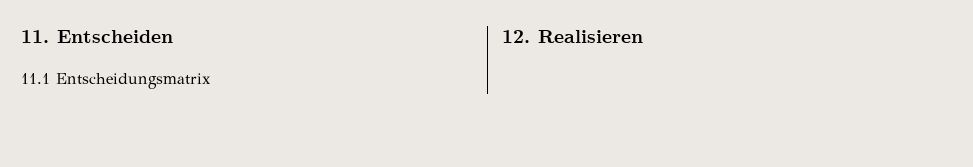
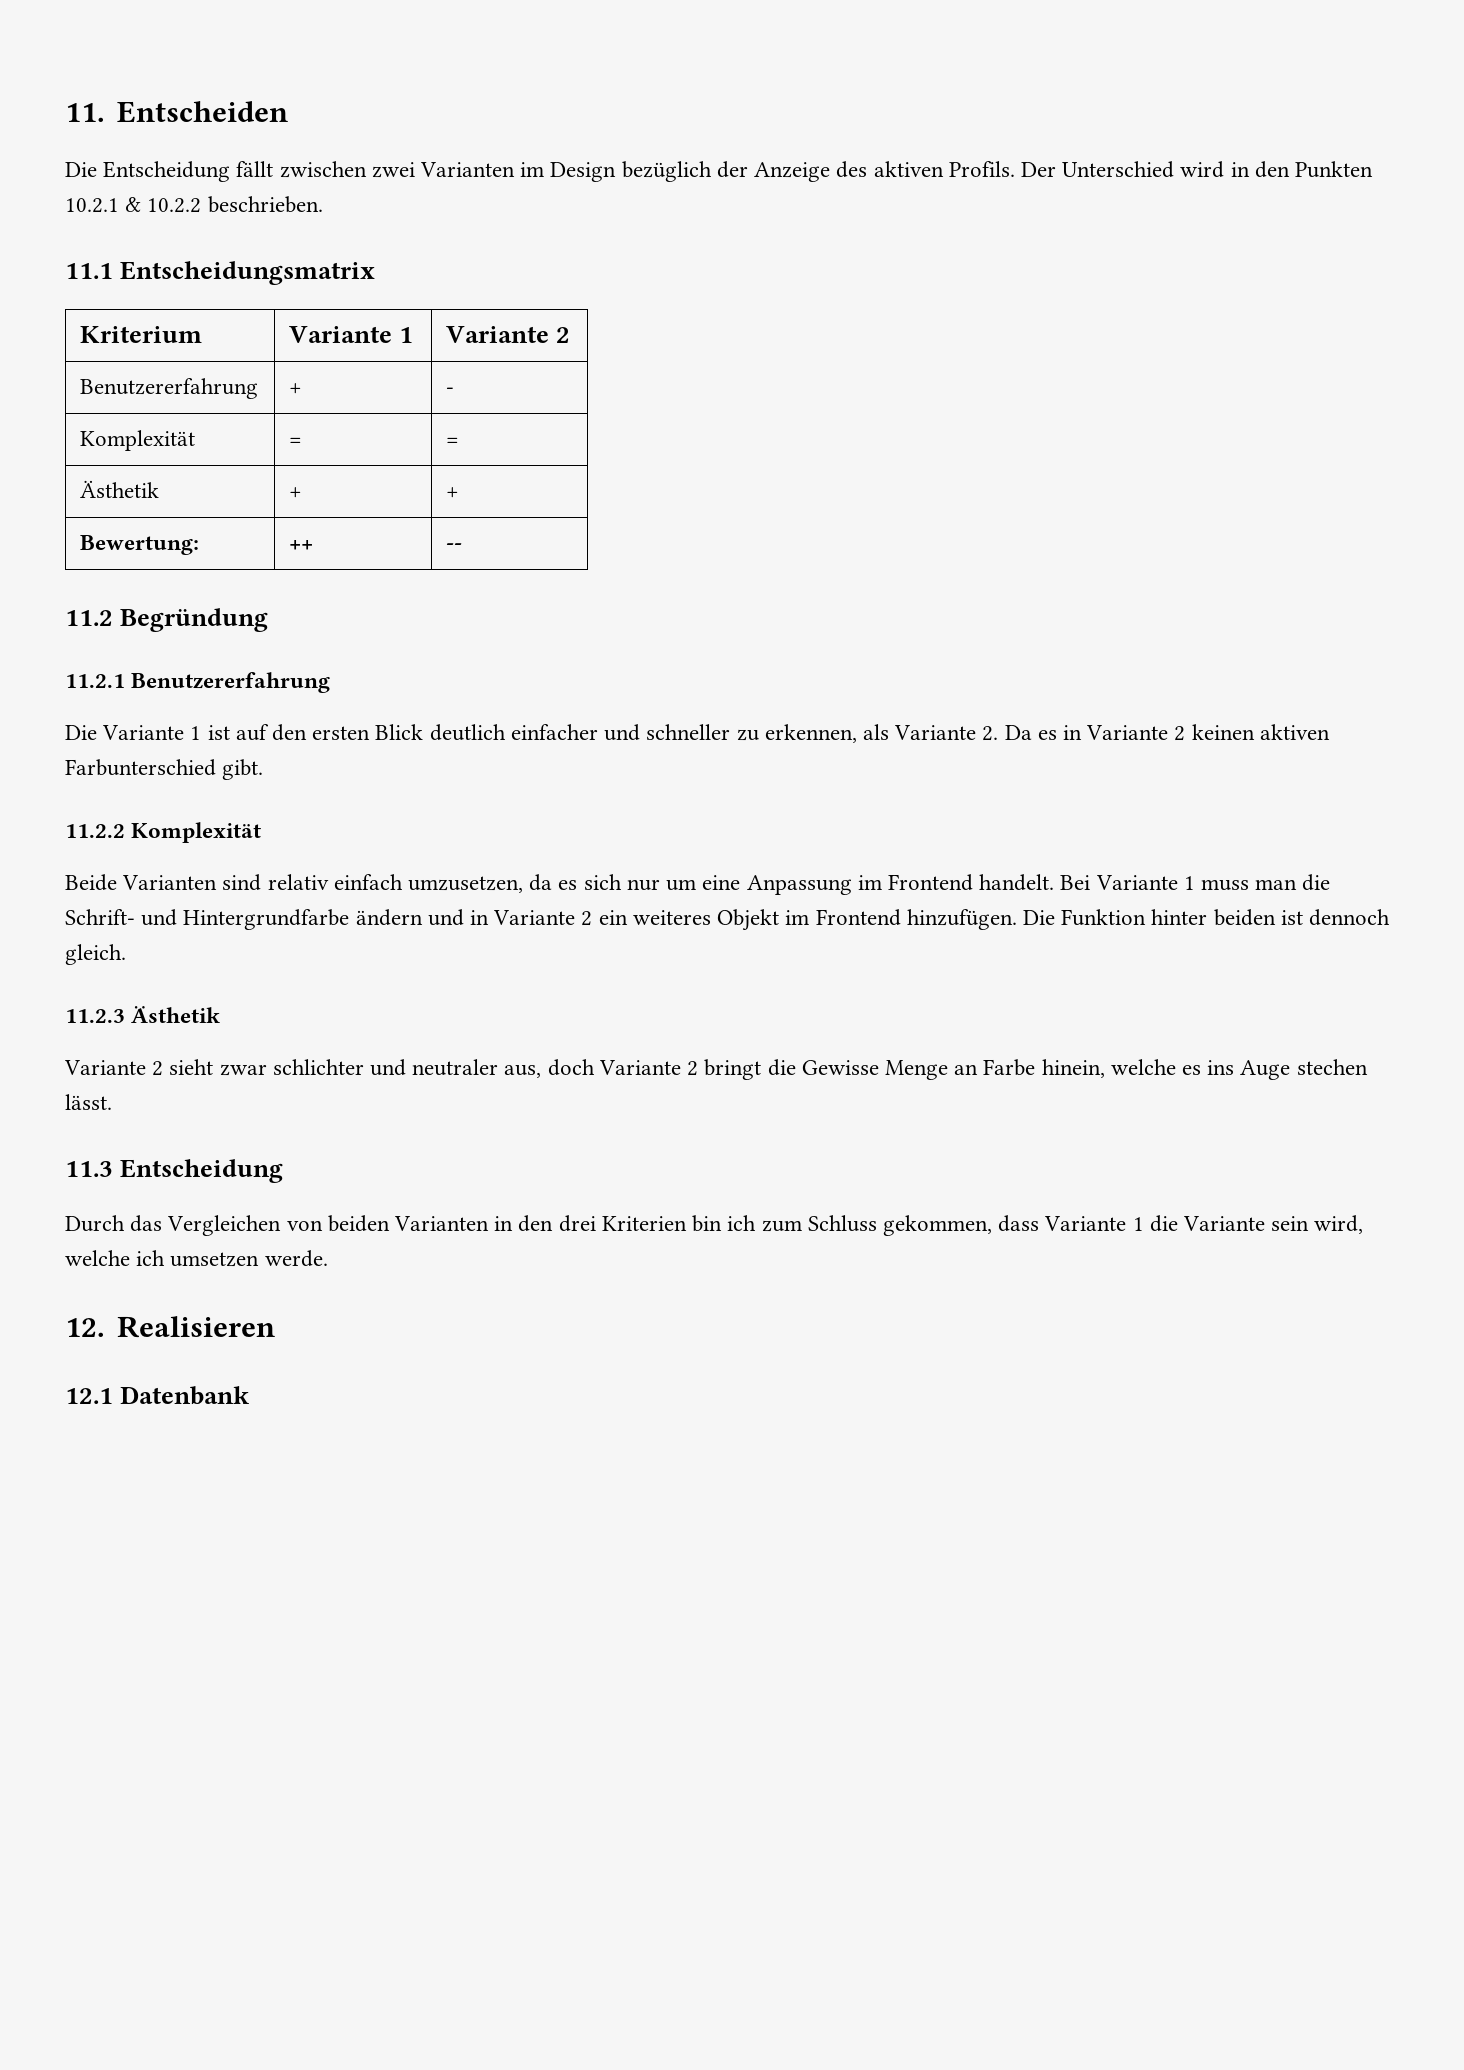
+ Die Entscheidung fällt zwischen zwei Varianten im Design bezüglich der Anzeige des aktiven Profils. Der Unterschied wird in den Punkten 10.2.1 & 10.2.2 beschrieben.
  11.1 Entscheidungsmatrix
+ Kriterium | Variante 1 | Variante 2
+ Benutzererfahrung | + | -
+ Komplexität | = | =
+ Ästhetik | + | +
+ Bewertung: | ++ | --
+ 11.2 Begründung
+ 11.2.1 Benutzererfahrung
+ Die Variante 1 ist auf den ersten Blick deutlich einfacher und schneller zu erkennen, als Variante 2. Da es in Variante 2 keinen aktiven Farbunterschied gibt.
+ 11.2.2 Komplexität
+ Beide Varianten sind relativ einfach umzusetzen, da es sich nur um eine Anpassung im Frontend handelt. Bei Variante 1 muss man die Schrift- und Hintergrundfarbe ändern und in Variante 2 ein weiteres Objekt im Frontend hinzufügen. Die Funktion hinter beiden ist dennoch gleich.
+ 11.2.3 Ästhetik
+ Variante 2 sieht zwar schlichter und neutraler aus, doch Variante 2 bringt die Gewisse Menge an Farbe hinein, welche es ins Auge stechen lässt.
+ 11.3 Entscheidung
+ Durch das Vergleichen von beiden Varianten in den drei Kriterien bin ich zum Schluss gekommen, dass Variante 1 die Variante sein wird, welche ich umsetzen werde.
+ 12.1 Datenbank

